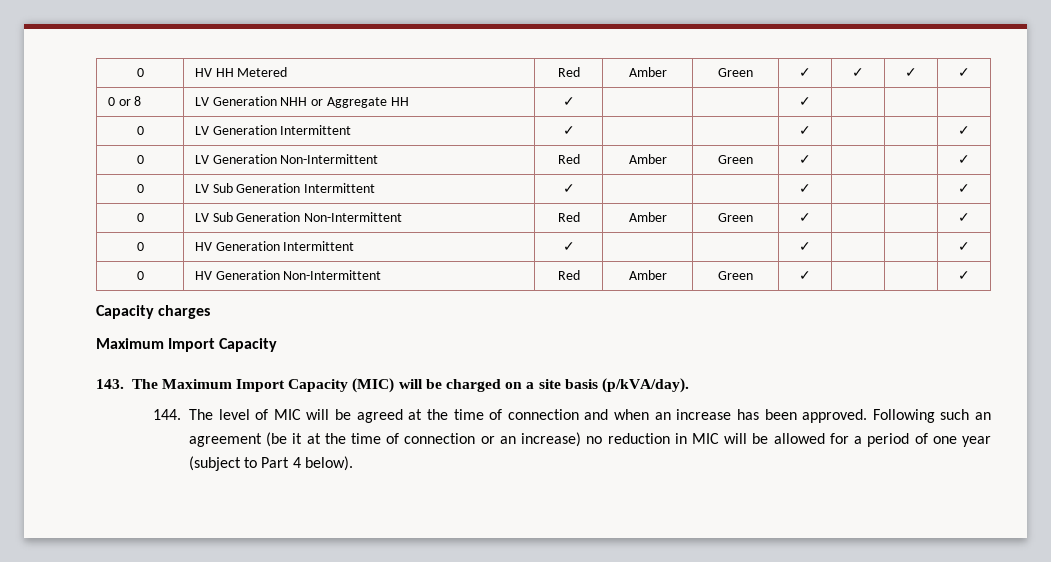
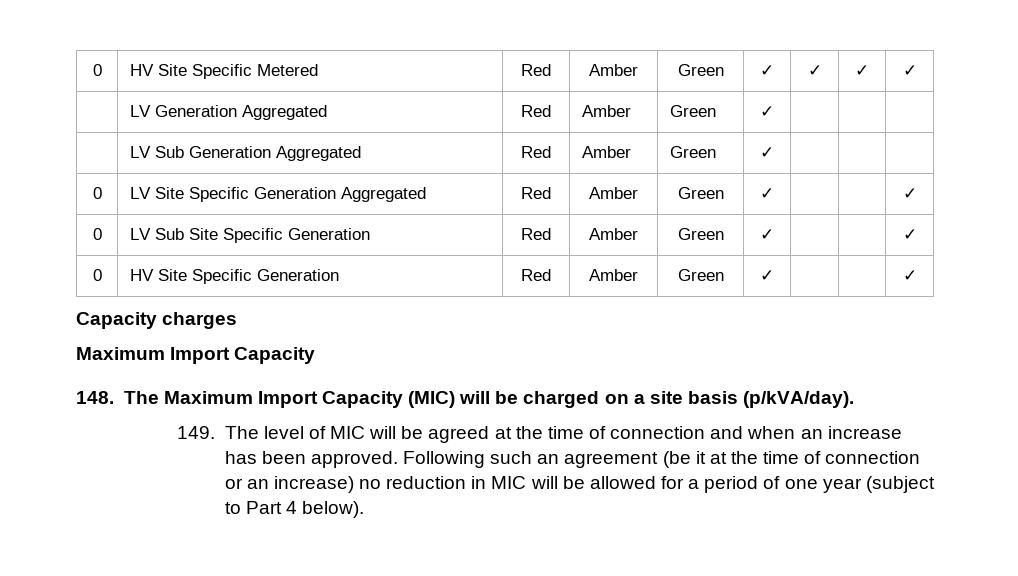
- 0 | HV HH Metered | Red | Amber | Green | ✓ | ✓ | ✓ | ✓
+ 0 | HV Site Specific Metered | Red | Amber | Green | ✓ | ✓ | ✓ | ✓
- 0 or 8 | LV Generation NHH or Aggregate HH | ✓ | | | ✓ | | |
- 0 | LV Generation Intermittent | ✓ | | | ✓ | | | ✓
- 0 | LV Generation Non-Intermittent | Red | Amber | Green | ✓ | | | ✓
+ | LV Generation Aggregated | Red | Amber | Green | ✓ | | |
+ | LV Sub Generation Aggregated | Red | Amber | Green | ✓ | | |
+ 0 | LV Site Specific Generation Aggregated | Red | Amber | Green | ✓ | | | ✓
- 0 | LV Sub Generation Intermittent | ✓ | | | ✓ | | | ✓
- 0 | LV Sub Generation Non-Intermittent | Red | Amber | Green | ✓ | | | ✓
+ 0 | LV Sub Site Specific Generation | Red | Amber | Green | ✓ | | | ✓
- 0 | HV Generation Intermittent | ✓ | | | ✓ | | | ✓
- 0 | HV Generation Non-Intermittent | Red | Amber | Green | ✓ | | | ✓
+ 0 | HV Site Specific Generation | Red | Amber | Green | ✓ | | | ✓
- 143. The Maximum Import Capacity (MIC) will be charged on a site basis (p/kVA/day).
+ 148. The Maximum Import Capacity (MIC) will be charged on a site basis (p/kVA/day).
- 144. The level of MIC will be agreed at the time of connection and when an increase has been approved.
+ 149. The level of MIC will be agreed at the time of connection and when an increase has been approved.

